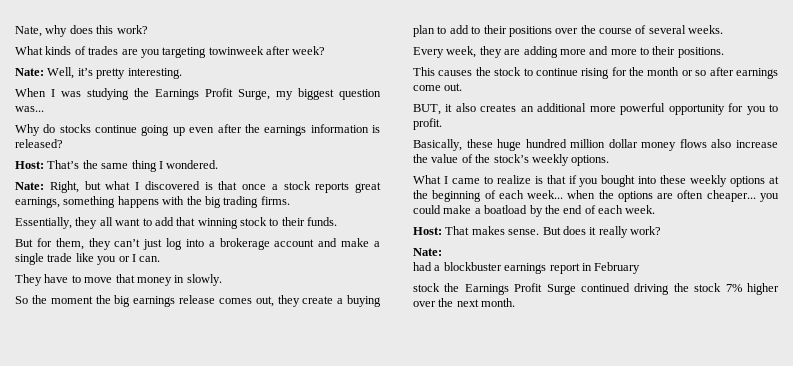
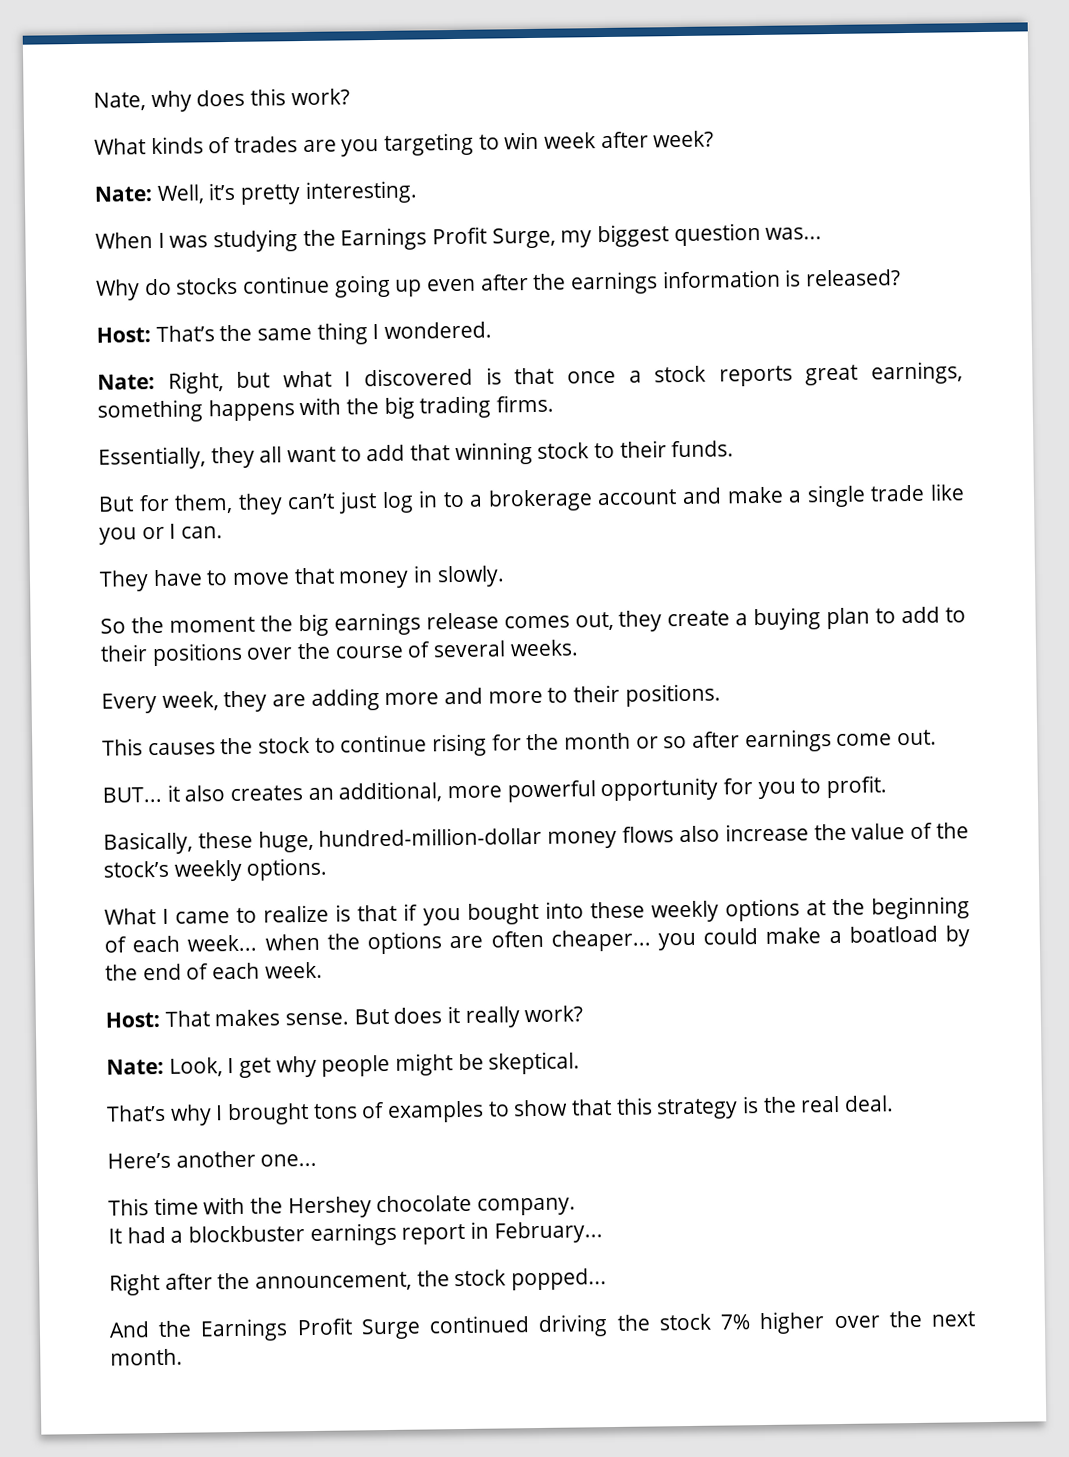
- What kinds of trades are you targeting towinweek after week?
+ What kinds of trades are you targeting to win week after week?
- But for them, they can’t just log into a brokerage account and make a single trade like you or I can.
+ But for them, they can’t just log in to a brokerage account and make a single trade like you or I can.
- BUT, it also creates an additional more powerful opportunity for you to profit.
+ BUT... it also creates an additional, more powerful opportunity for you to profit.
- Basically, these huge hundred million dollar money flows also increase the value of the stock’s weekly options.
+ Basically, these huge, hundred-million-dollar money flows also increase the value of the stock’s weekly options.
  But does it really work?
- Nate:
- had a blockbuster earnings report in February
- stock the Earnings Profit Surge continued driving the stock 7% higher over the next month.
+ Nate: Look, I get why people might be skeptical.
+ That’s why I brought tons of examples to show that this strategy is the real deal.
+ Here’s another one...
+ This time with the Hershey chocolate company.
+ It had a blockbuster earnings report in February...
+ Right after the announcement, the stock popped...
+ And the Earnings Profit Surge continued driving the stock 7% higher over the next month.

